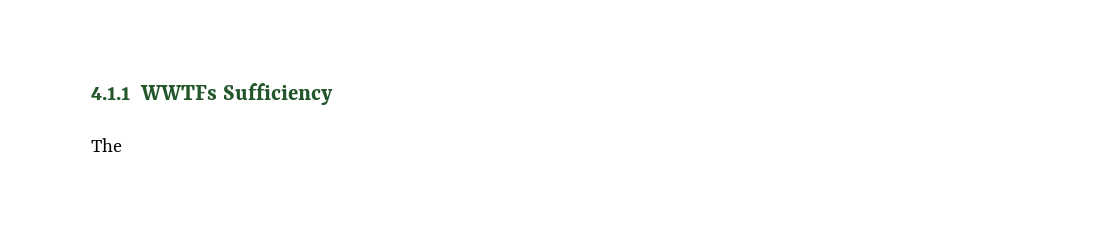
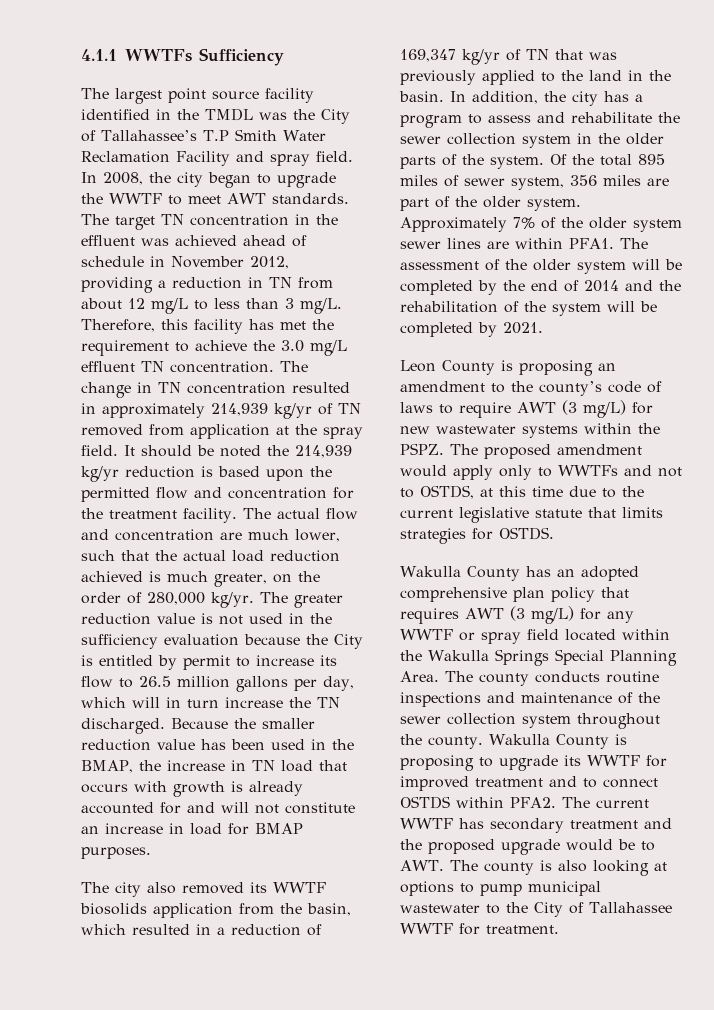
- The
+ The largest point source facility identified in the TMDL was the City of Tallahassee’s T.P Smith Water Reclamation Facility and spray field. In 2008, the city began to upgrade the WWTF to meet AWT standards. The target TN concentration in the effluent was achieved ahead of schedule in November 2012, providing a reduction in TN from about 12 mg/L to less than 3 mg/L. Therefore, this facility has met the requirement to achieve the 3.0 mg/L effluent TN concentration. The change in TN concentration resulted in approximately 214,939 kg/yr of TN removed from application at the spray field. It should be noted the 214,939 kg/yr reduction is based upon the permitted flow and concentration for the treatment facility. The actual flow and concentration are much lower, such that the actual load reduction achieved is much greater, on the order of 280,000 kg/yr. The greater reduction value is not used in the sufficiency evaluation because the City is entitled by permit to increase its flow to 26.5 million gallons per day, which will in turn increase the TN discharged. Because the smaller reduction value has been used in the BMAP, the increase in TN load that occurs with growth is already accounted for and will not constitute an increase in load for BMAP purposes.
+ The city also removed its WWTF biosolids application from the basin, which resulted in a reduction of 169,347 kg/yr of TN that was previously applied to the land in the basin. In addition, the city has a program to assess and rehabilitate the sewer collection system in the older parts of the system. Of the total 895 miles of sewer system, 356 miles are part of the older system. Approximately 7% of the older system sewer lines are within PFA1. The assessment of the older system will be completed by the end of 2014 and the rehabilitation of the system will be completed by 2021.
+ Leon County is proposing an amendment to the county’s code of laws to require AWT (3 mg/L) for new wastewater systems within the PSPZ. The proposed amendment would apply only to WWTFs and not to OSTDS, at this time due to the current legislative statute that limits strategies for OSTDS.
+ Wakulla County has an adopted comprehensive plan policy that requires AWT (3 mg/L) for any WWTF or spray field located within the Wakulla Springs Special Planning Area. The county conducts routine inspections and maintenance of the sewer collection system throughout the county. Wakulla County is proposing to upgrade its WWTF for improved treatment and to connect OSTDS within PFA2. The current WWTF has secondary treatment and the proposed upgrade would be to AWT. The county is also looking at options to pump municipal wastewater to the City of Tallahassee WWTF for treatment.

